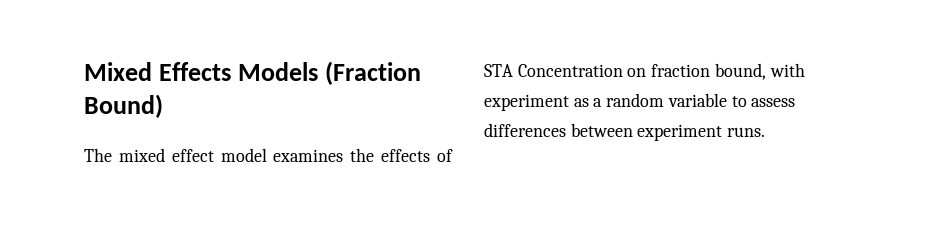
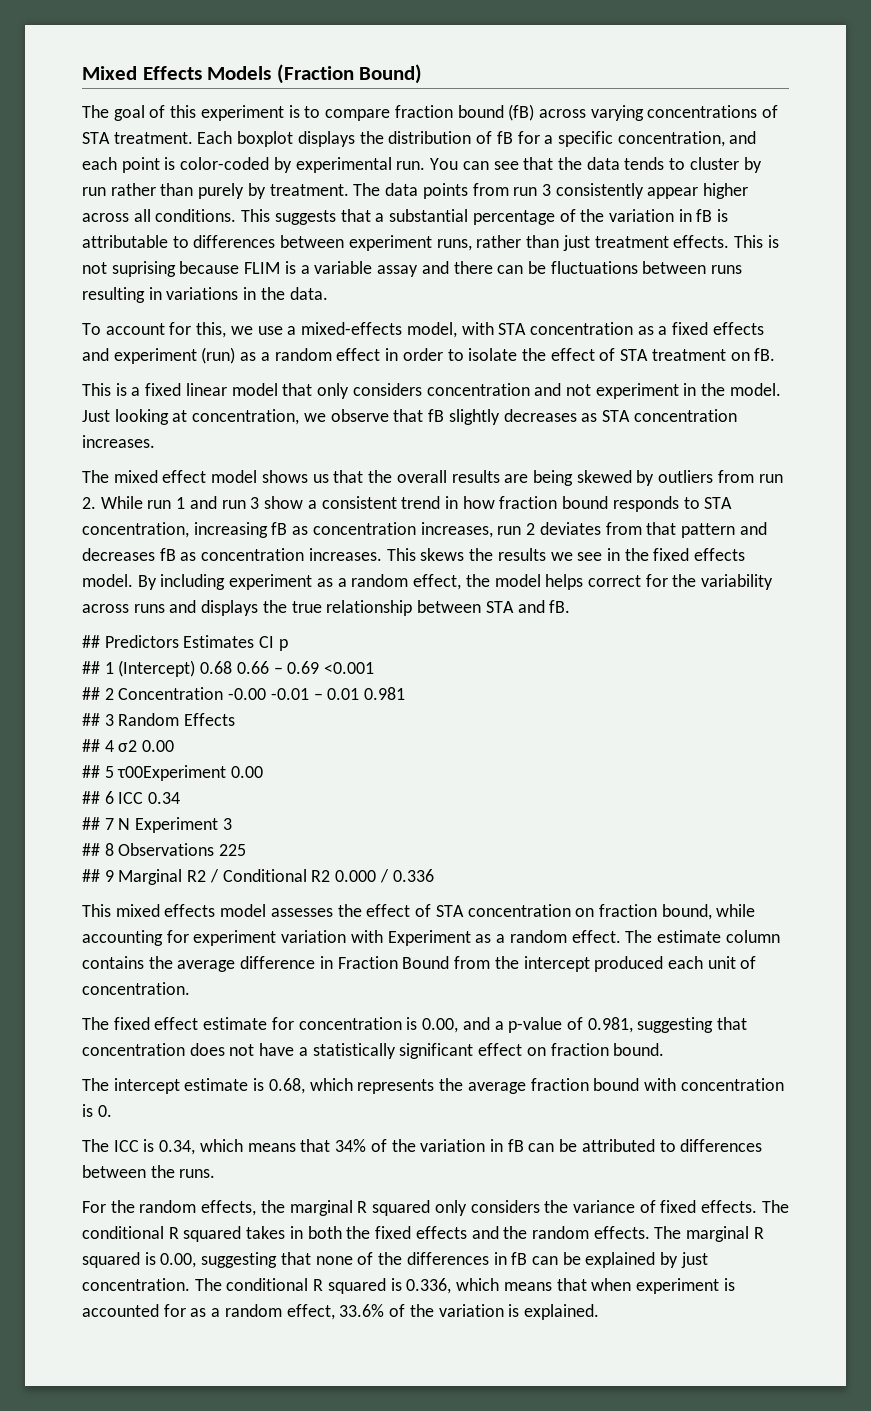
- The mixed effect model examines the effects of STA Concentration on fraction bound, with experiment as a random variable to assess differences between experiment runs.
+ The goal of this experiment is to compare fraction bound (fB) across varying concentrations of STA treatment. Each boxplot displays the distribution of fB for a specific concentration, and each point is color-coded by experimental run. You can see that the data tends to cluster by run rather than purely by treatment. The data points from run 3 consistently appear higher across all conditions. This suggests that a substantial percentage of the variation in fB is attributable to differences between experiment runs, rather than just treatment effects. This is not suprising because FLIM is a variable assay and there can be fluctuations between runs resulting in variations in the data.
+ To account for this, we use a mixed-effects model, with STA concentration as a fixed effects and experiment (run) as a random effect in order to isolate the effect of STA treatment on fB.
+ This is a fixed linear model that only considers concentration and not experiment in the model. Just looking at concentration, we observe that fB slightly decreases as STA concentration increases.
+ The mixed effect model shows us that the overall results are being skewed by outliers from run 2. While run 1 and run 3 show a consistent trend in how fraction bound responds to STA concentration, increasing fB as concentration increases, run 2 deviates from that pattern and decreases fB as concentration increases. This skews the results we see in the fixed effects model. By including experiment as a random effect, the model helps correct for the variability across runs and displays the true relationship between STA and fB.
+ ## Predictors Estimates CI p
+ ## 1 (Intercept) 0.68 0.66 – 0.69 <0.001
+ ## 2 Concentration -0.00 -0.01 – 0.01 0.981
+ ## 3 Random Effects
+ ## 4 σ2 0.00
+ ## 5 τ00Experiment 0.00
+ ## 6 ICC 0.34
+ ## 7 N Experiment 3
+ ## 8 Observations 225
+ ## 9 Marginal R2 / Conditional R2 0.000 / 0.336
+ This mixed effects model assesses the effect of STA concentration on fraction bound, while accounting for experiment variation with Experiment as a random effect. The estimate column contains the average difference in Fraction Bound from the intercept produced each unit of concentration.
+ The fixed effect estimate for concentration is 0.00, and a p-value of 0.981, suggesting that concentration does not have a statistically significant effect on fraction bound.
+ The intercept estimate is 0.68, which represents the average fraction bound with concentration is 0.
+ The ICC is 0.34, which means that 34% of the variation in fB can be attributed to differences between the runs.
+ For the random effects, the marginal R squared only considers the variance of fixed effects. The conditional R squared takes in both the fixed effects and the random effects. The marginal R squared is 0.00, suggesting that none of the differences in fB can be explained by just concentration. The conditional R squared is 0.336, which means that when experiment is accounted for as a random effect, 33.6% of the variation is explained.

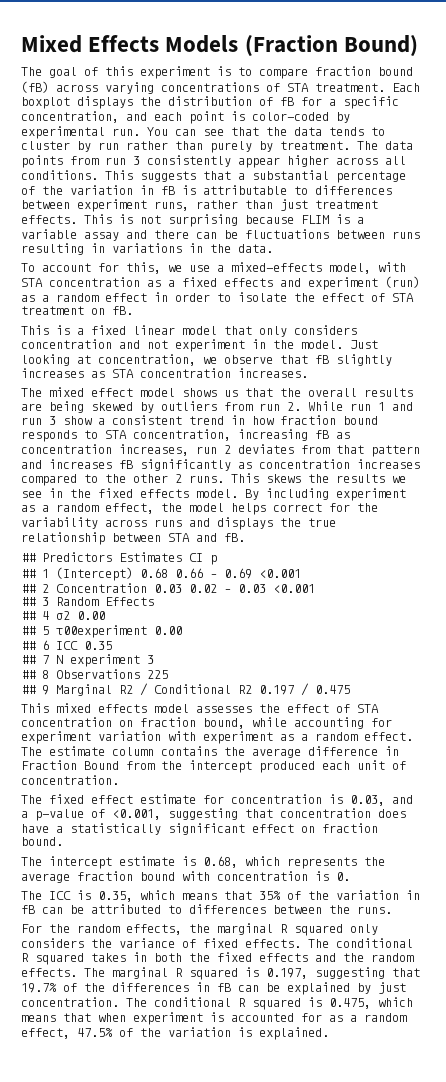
- This is not suprising because FLIM is a variable assay and there can be fluctuations between runs resulting in variations in the data.
+ This is not surprising because FLIM is a variable assay and there can be fluctuations between runs resulting in variations in the data.
- Just looking at concentration, we observe that fB slightly decreases as STA concentration increases.
+ Just looking at concentration, we observe that fB slightly increases as STA concentration increases.
- The mixed effect model shows us that the overall results are being skewed by outliers from run 2. While run 1 and run 3 show a consistent trend in how fraction bound responds to STA concentration, increasing fB as concentration increases, run 2 deviates from that pattern and decreases fB as concentration increases.
+ The mixed effect model shows us that the overall results are being skewed by outliers from run 2. While run 1 and run 3 show a consistent trend in how fraction bound responds to STA concentration, increasing fB as concentration increases, run 2 deviates from that pattern and increases fB significantly as concentration increases compared to the other 2 runs.
- ## 2 Concentration -0.00 -0.01 – 0.01 0.981
+ ## 2 Concentration 0.03 0.02 – 0.03 <0.001
- ## 5 τ00Experiment 0.00
+ ## 5 τ00experiment 0.00
- ## 6 ICC 0.34
+ ## 6 ICC 0.35
- ## 7 N Experiment 3
+ ## 7 N experiment 3
- ## 9 Marginal R2 / Conditional R2 0.000 / 0.336
+ ## 9 Marginal R2 / Conditional R2 0.197 / 0.475
- This mixed effects model assesses the effect of STA concentration on fraction bound, while accounting for experiment variation with Experiment as a random effect.
+ This mixed effects model assesses the effect of STA concentration on fraction bound, while accounting for experiment variation with experiment as a random effect.
- The fixed effect estimate for concentration is 0.00, and a p-value of 0.981, suggesting that concentration does not have a statistically significant effect on fraction bound.
+ The fixed effect estimate for concentration is 0.03, and a p-value of <0.001, suggesting that concentration does have a statistically significant effect on fraction bound.
- The ICC is 0.34, which means that 34% of the variation in fB can be attributed to differences between the runs.
+ The ICC is 0.35, which means that 35% of the variation in fB can be attributed to differences between the runs.
- The marginal R squared is 0.00, suggesting that none of the differences in fB can be explained by just concentration.
+ The marginal R squared is 0.197, suggesting that 19.7% of the differences in fB can be explained by just concentration.
- The conditional R squared is 0.336, which means that when experiment is accounted for as a random effect, 33.6% of the variation is explained.
+ The conditional R squared is 0.475, which means that when experiment is accounted for as a random effect, 47.5% of the variation is explained.

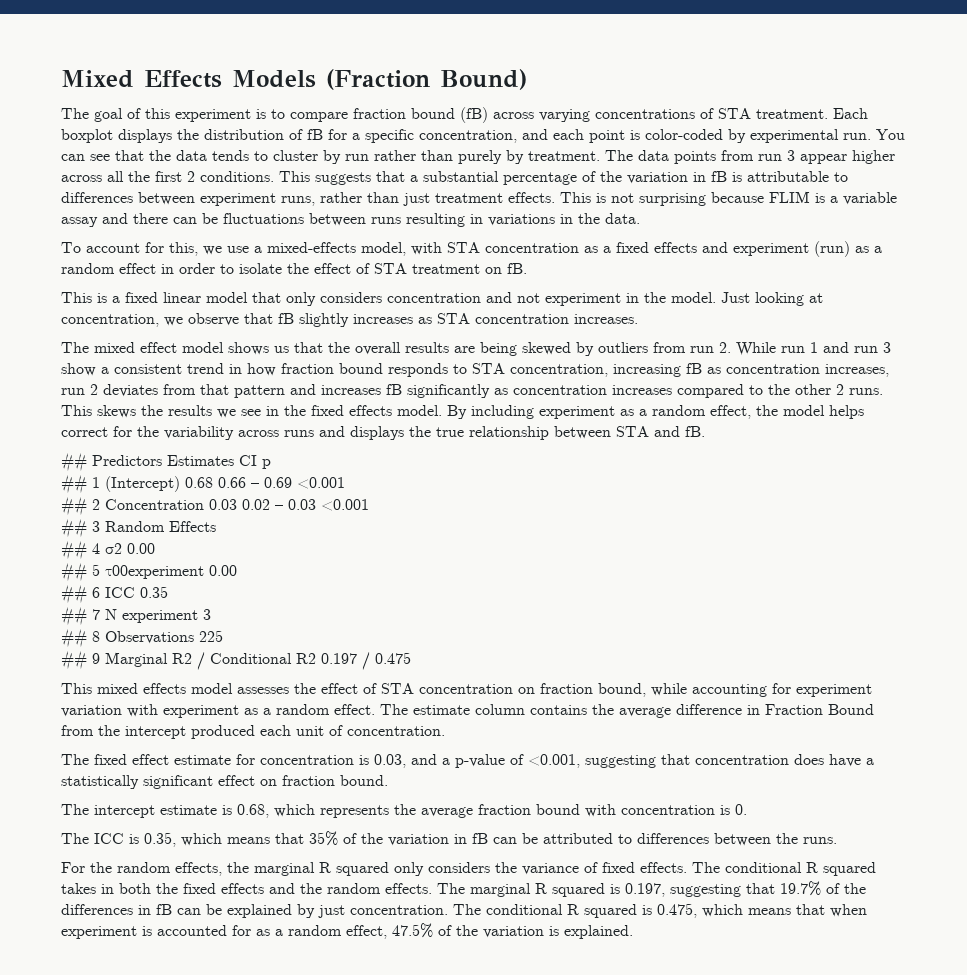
- The data points from run 3 consistently appear higher across all conditions.
+ The data points from run 3 appear higher across all the first 2 conditions.

